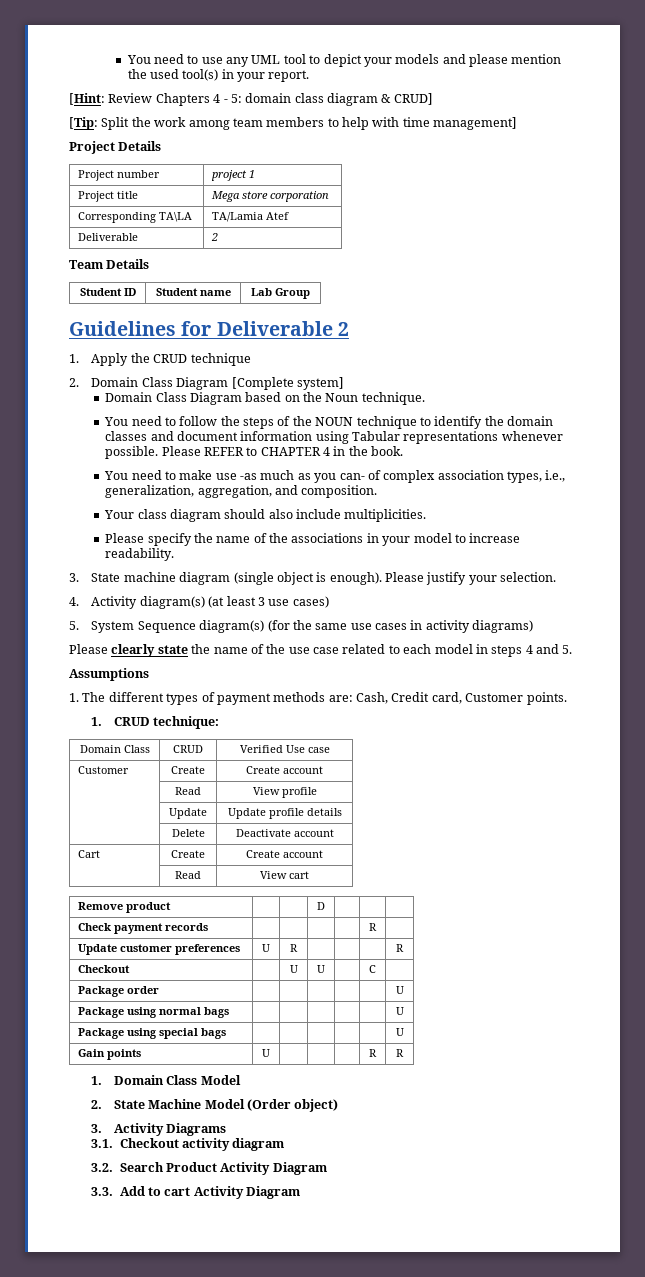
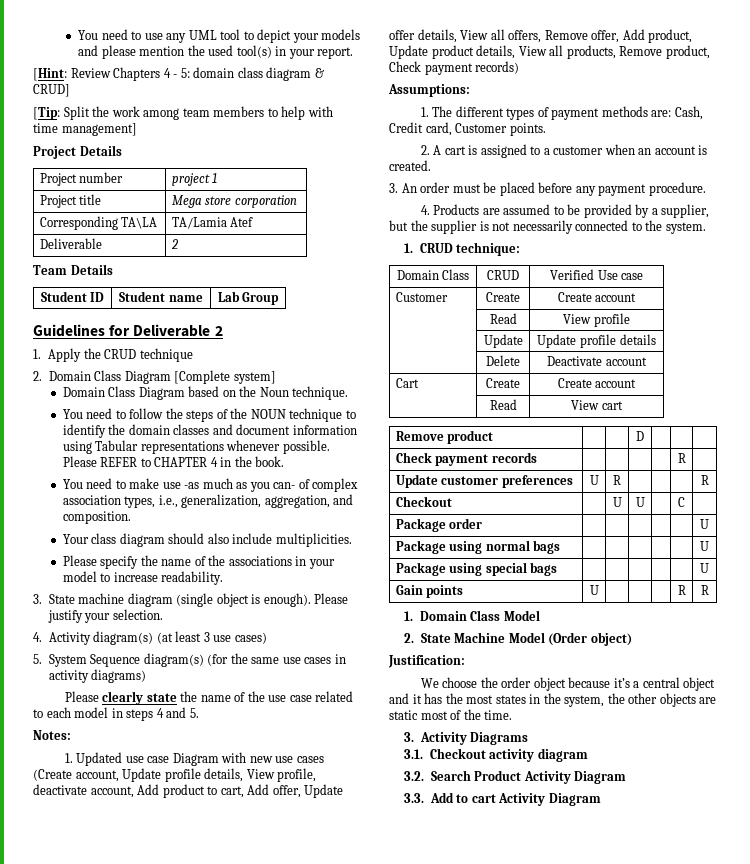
- Assumptions
+ Notes:
+ 1. Updated use case Diagram with new use cases (Create account, Update profile details, View profile, deactivate account, Add product to cart, Add offer, Update offer details, View all offers, Remove offer, Add product, Update product details, View all products, Remove product, Check payment records)
+ Assumptions:
+ 2. A cart is assigned to a customer when an account is created.
+ 3. An order must be placed before any payment procedure.
+ 4. Products are assumed to be provided by a supplier, but the supplier is not necessarily connected to the system.
+ Justification:
+ We choose the order object because it’s a central object and it has the most states in the system, the other objects are static most of the time.

